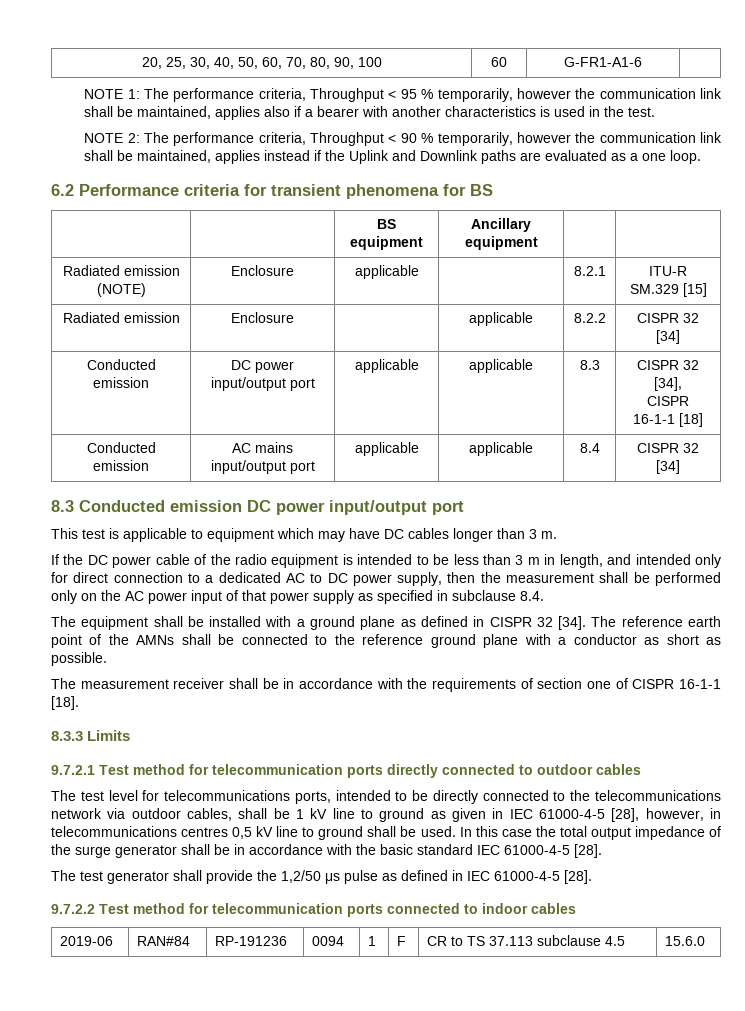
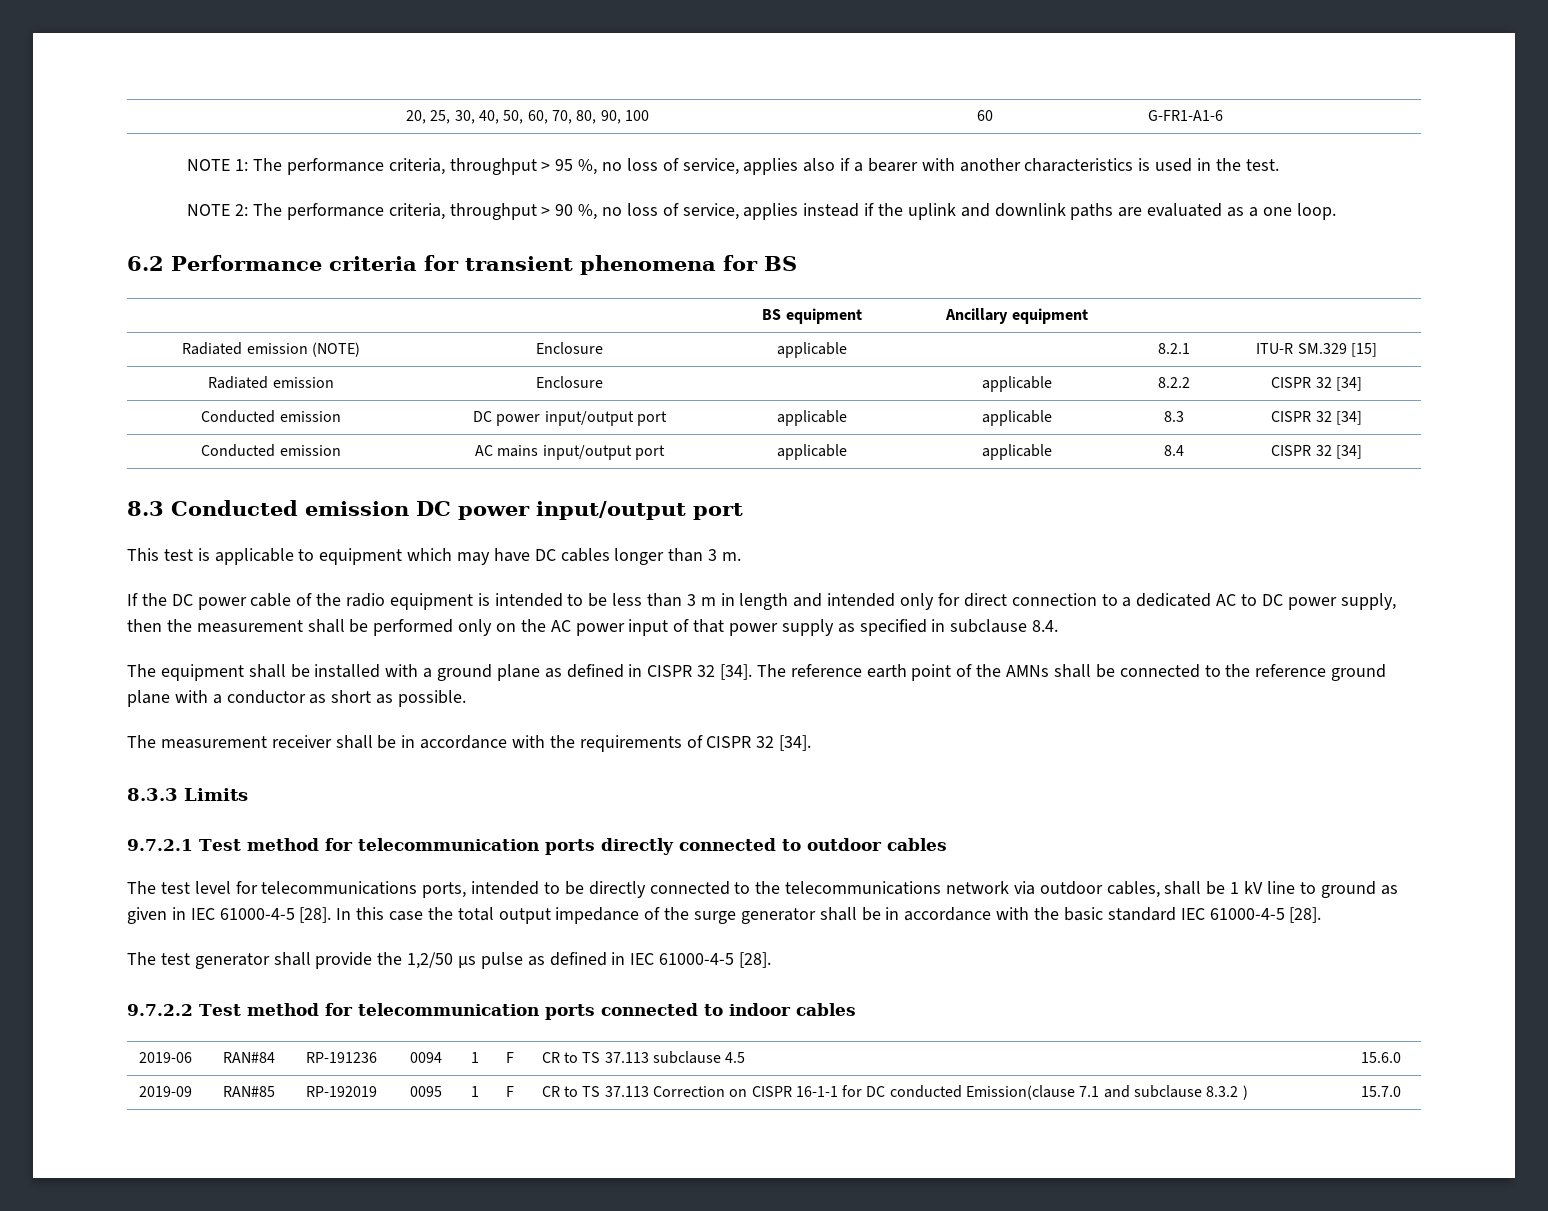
- NOTE 1: The performance criteria, Throughput < 95 % temporarily, however the communication link shall be maintained, applies also if a bearer with another characteristics is used in the test.
+ NOTE 1: The performance criteria, throughput > 95 %, no loss of service, applies also if a bearer with another characteristics is used in the test.
- NOTE 2: The performance criteria, Throughput < 90 % temporarily, however the communication link shall be maintained, applies instead if the Uplink and Downlink paths are evaluated as a one loop.
+ NOTE 2: The performance criteria, throughput > 90 %, no loss of service, applies instead if the uplink and downlink paths are evaluated as a one loop.
- Conducted emission | DC power input/output port | applicable | applicable | 8.3 | CISPR 32 [34],
- CISPR 16-1-1 [18]
+ Conducted emission | DC power input/output port | applicable | applicable | 8.3 | CISPR 32 [34]
- If the DC power cable of the radio equipment is intended to be less than 3 m in length, and intended only for direct connection to a dedicated AC to DC power supply, then the measurement shall be performed only on the AC power input of that power supply as specified in subclause 8.4.
+ If the DC power cable of the radio equipment is intended to be less than 3 m in length and intended only for direct connection to a dedicated AC to DC power supply, then the measurement shall be performed only on the AC power input of that power supply as specified in subclause 8.4.
- The measurement receiver shall be in accordance with the requirements of section one of CISPR 16-1-1 [18].
+ The measurement receiver shall be in accordance with the requirements of CISPR 32 [34].
- The test level for telecommunications ports, intended to be directly connected to the telecommunications network via outdoor cables, shall be 1 kV line to ground as given in IEC 61000-4-5 [28], however, in telecommunications centres 0,5 kV line to ground shall be used.
+ The test level for telecommunications ports, intended to be directly connected to the telecommunications network via outdoor cables, shall be 1 kV line to ground as given in IEC 61000-4-5 [28].
+ 2019-09 | RAN#85 | RP-192019 | 0095 | 1 | F | CR to TS 37.113 Correction on CISPR 16-1-1 for DC conducted Emission(clause 7.1 and subclause 8.3.2 ) | 15.7.0

